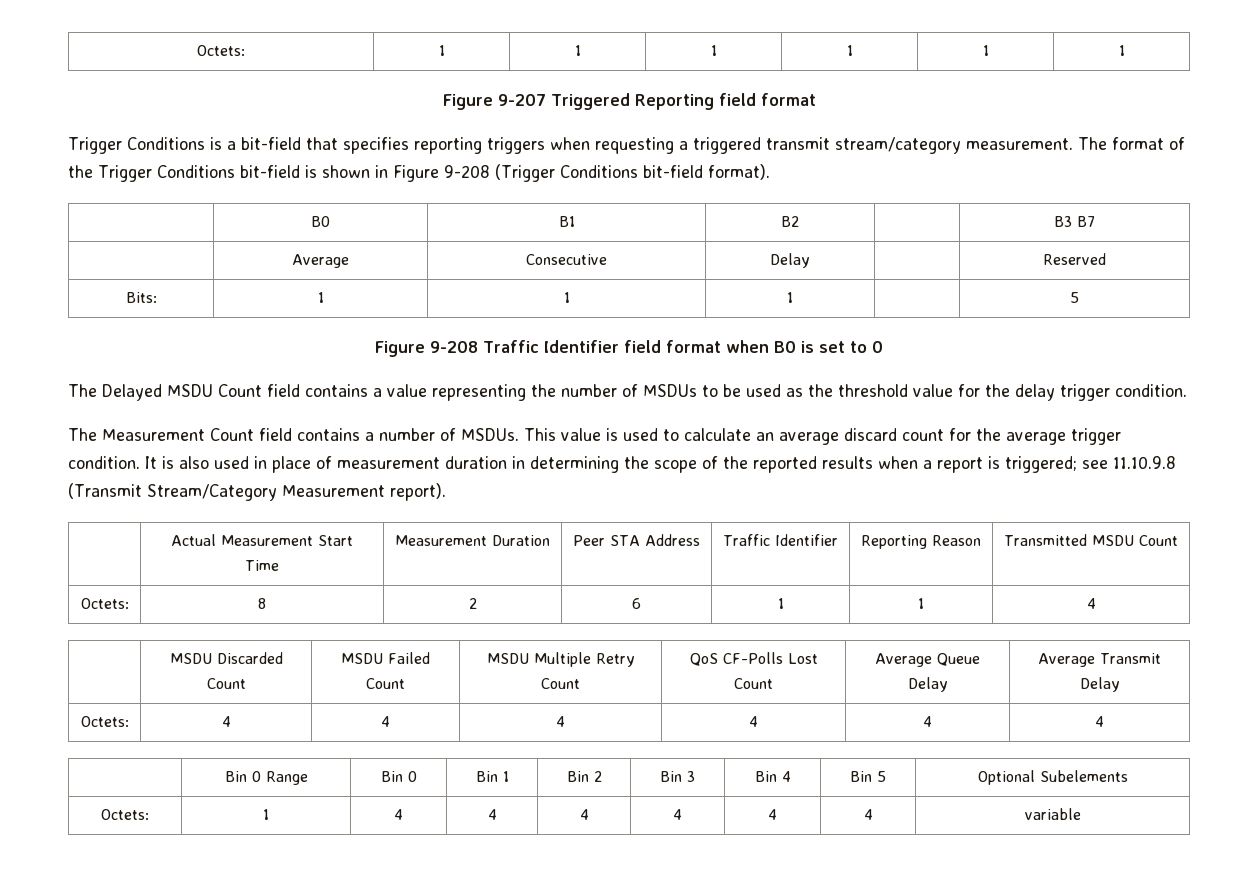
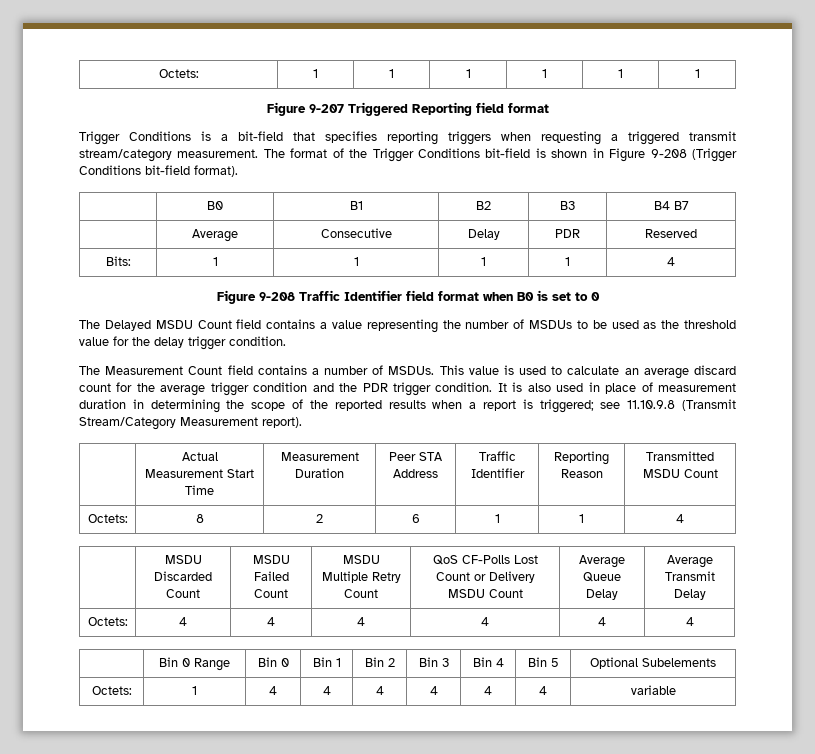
- | B0 | B1 | B2 | | B3 B7
+ | B0 | B1 | B2 | B3 | B4 B7
- | Average | Consecutive | Delay | | Reserved
+ | Average | Consecutive | Delay | PDR | Reserved
- Bits: | 1 | 1 | 1 | | 5
+ Bits: | 1 | 1 | 1 | 1 | 4
- This value is used to calculate an average discard count for the average trigger condition.
+ This value is used to calculate an average discard count for the average trigger condition and the PDR trigger condition.
- | MSDU Discarded Count | MSDU Failed Count | MSDU Multiple Retry Count | QoS CF-Polls Lost Count | Average Queue Delay | Average Transmit Delay
+ | MSDU Discarded Count | MSDU Failed Count | MSDU Multiple Retry Count | QoS CF-Polls Lost Count or Delivery MSDU Count | Average Queue Delay | Average Transmit Delay

